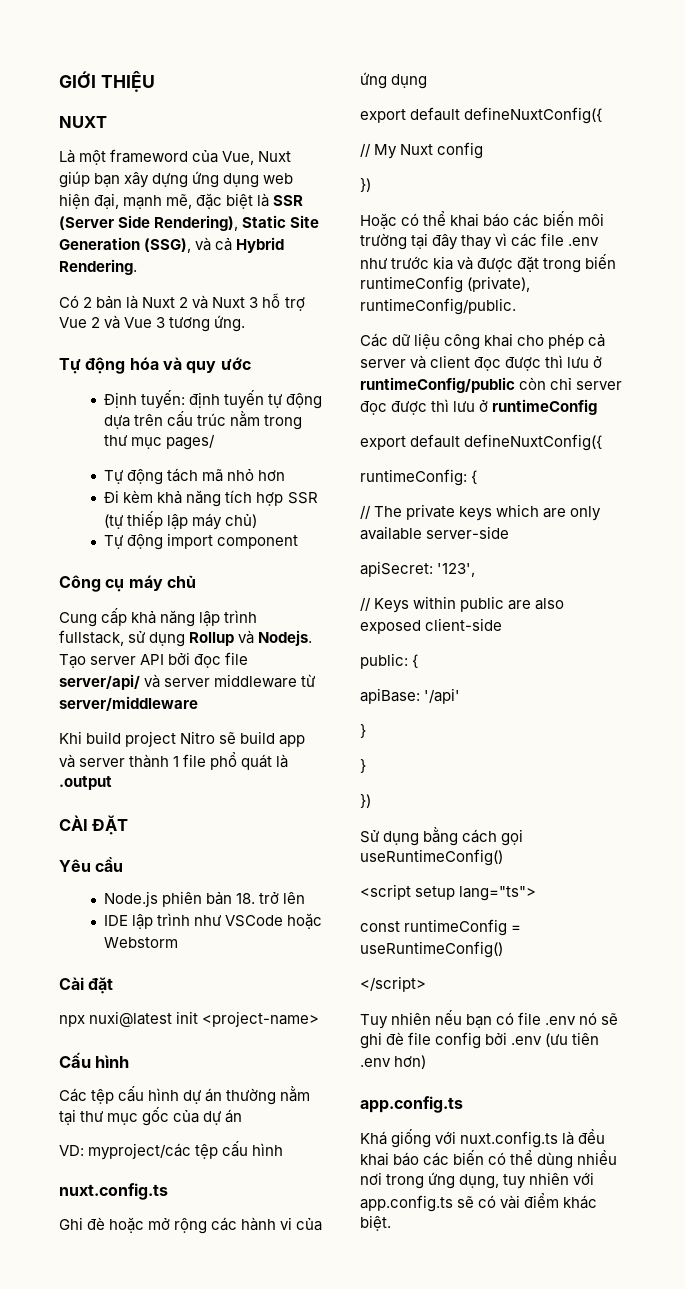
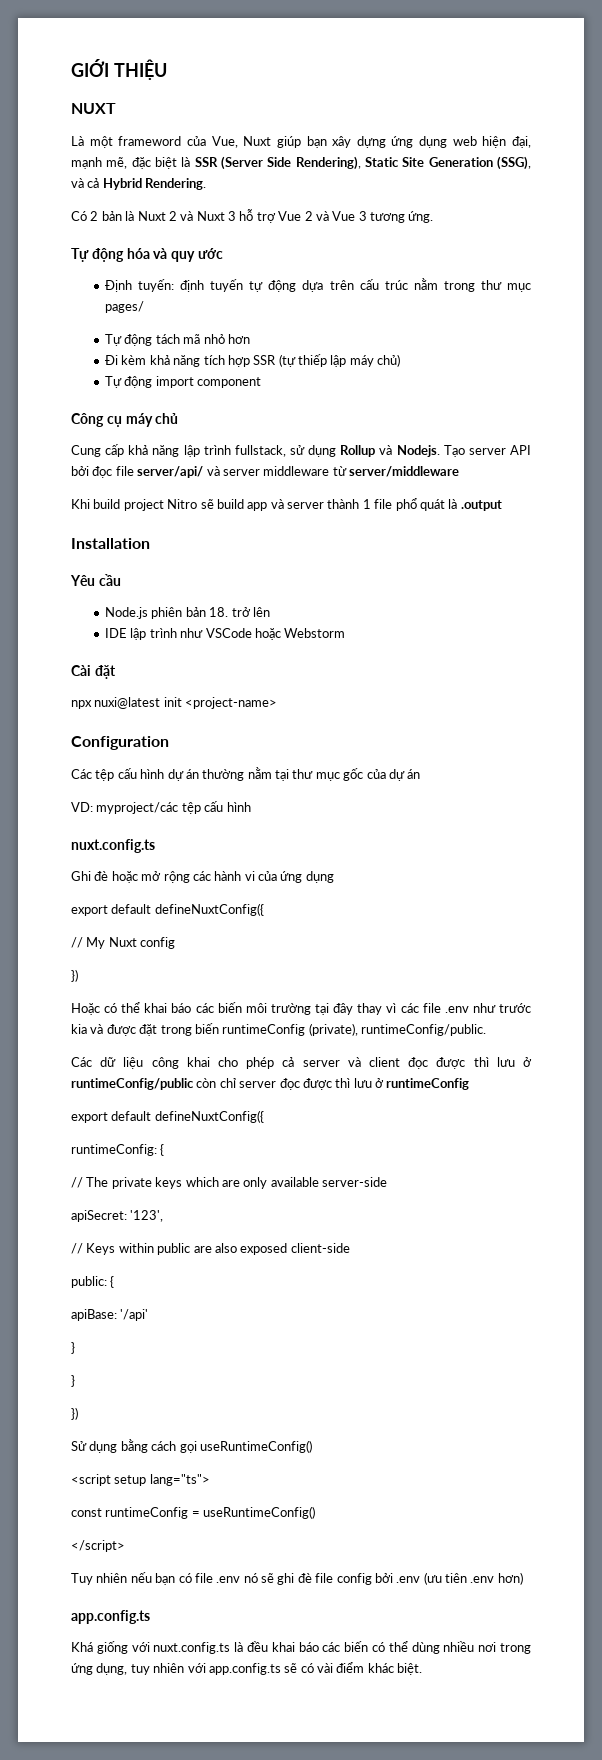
- CÀI ĐẶT
+ Installation
- Cấu hình
+ Configuration

